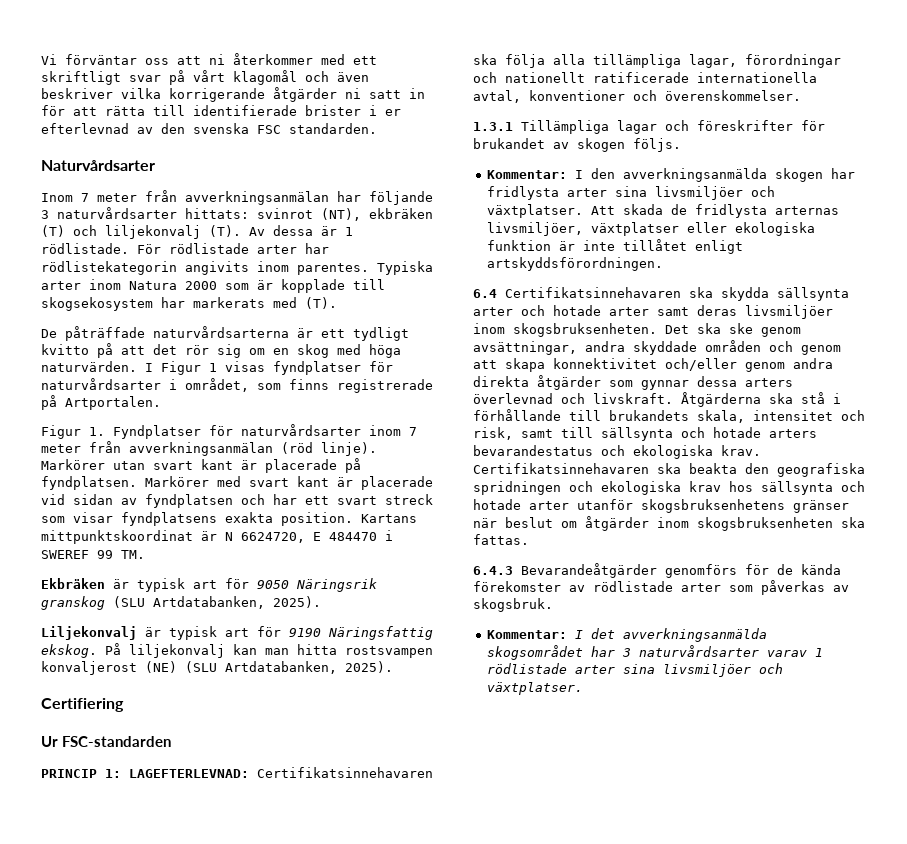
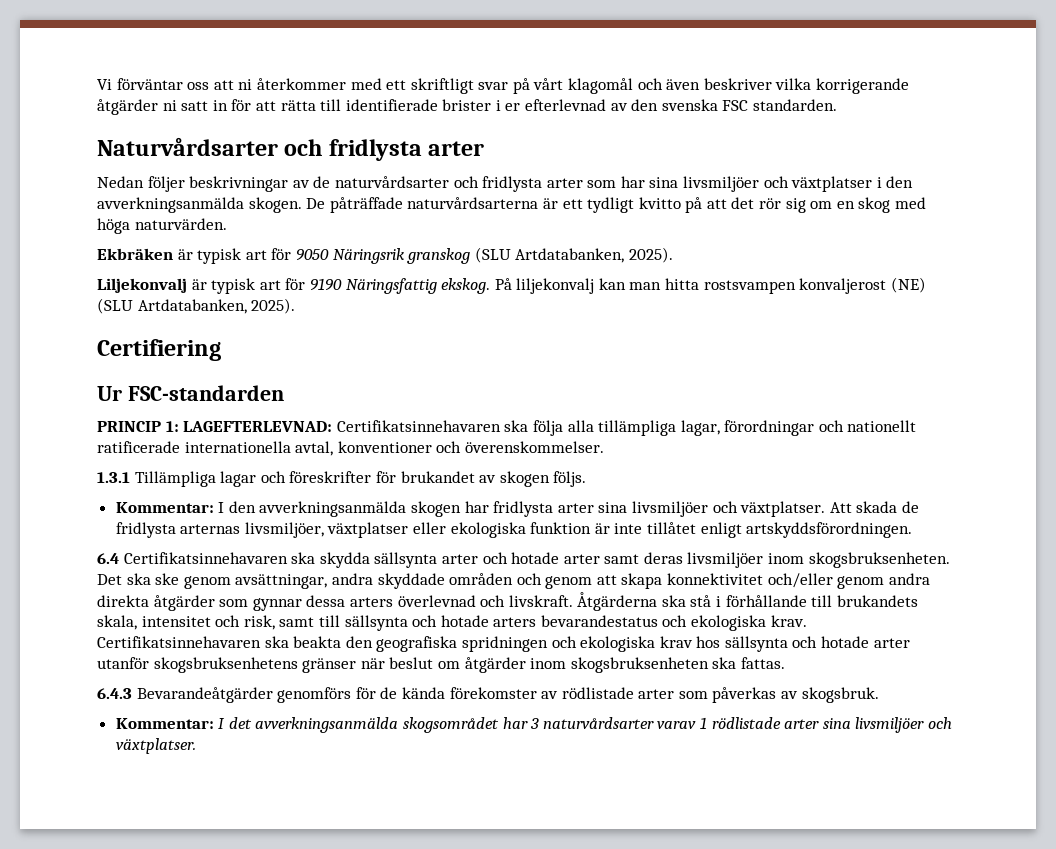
- Naturvårdsarter
- Inom 7 meter från avverkningsanmälan har följande 3 naturvårdsarter hittats: svinrot (NT), ekbräken (T) och liljekonvalj (T). Av dessa är 1 rödlistade. För rödlistade arter har rödlistekategorin angivits inom parentes. Typiska arter inom Natura 2000 som är kopplade till skogsekosystem har markerats med (T).
- De påträffade naturvårdsarterna är ett tydligt kvitto på att det rör sig om en skog med höga naturvärden. I Figur 1 visas fyndplatser för naturvårdsarter i området, som finns registrerade på Artportalen.
- Figur 1. Fyndplatser för naturvårdsarter inom 7 meter från avverkningsanmälan (röd linje). Markörer utan svart kant är placerade på fyndplatsen. Markörer med svart kant är placerade vid sidan av fyndplatsen och har ett svart streck som visar fyndplatsens exakta position. Kartans mittpunktskoordinat är N 6624720, E 484470 i SWEREF 99 TM.
+ Naturvårdsarter och fridlysta arter
+ Nedan följer beskrivningar av de naturvårdsarter och fridlysta arter som har sina livsmiljöer och växtplatser i den avverkningsanmälda skogen. De påträffade naturvårdsarterna är ett tydligt kvitto på att det rör sig om en skog med höga naturvärden.

